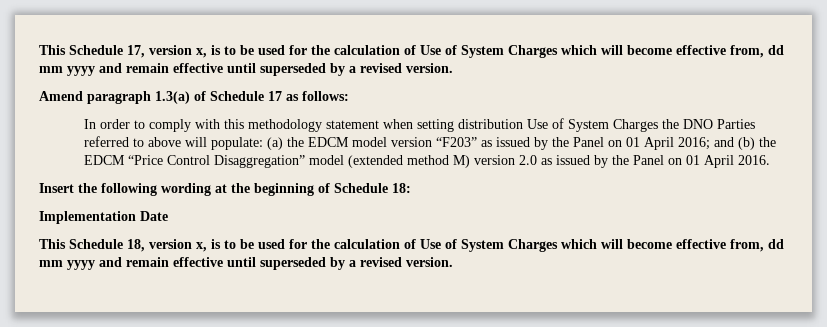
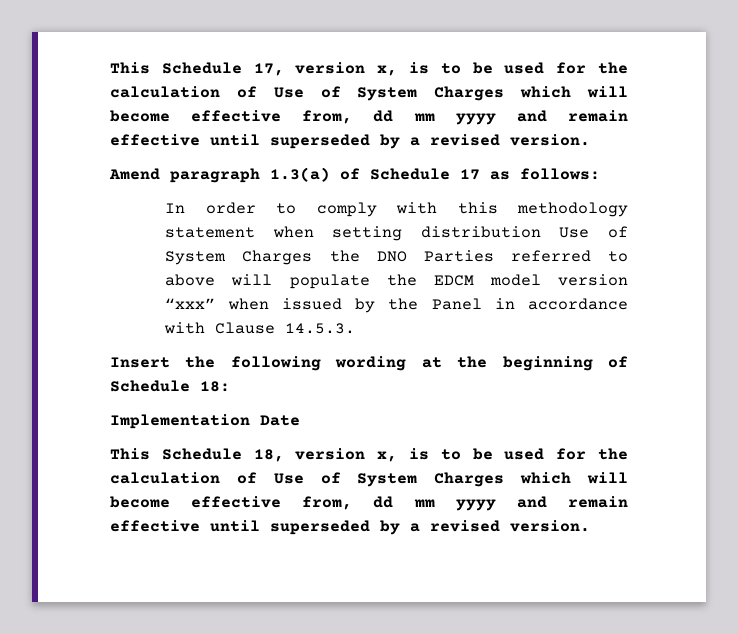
- In order to comply with this methodology statement when setting distribution Use of System Charges the DNO Parties referred to above will populate: (a) the EDCM model version “F203” as issued by the Panel on 01 April 2016; and (b) the EDCM “Price Control Disaggregation” model (extended method M) version 2.0 as issued by the Panel on 01 April 2016.
+ In order to comply with this methodology statement when setting distribution Use of System Charges the DNO Parties referred to above will populate the EDCM model version “xxx” when issued by the Panel in accordance with Clause 14.5.3.

